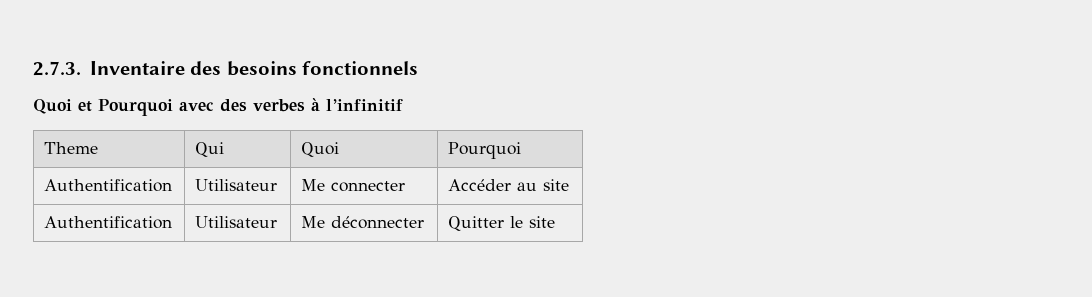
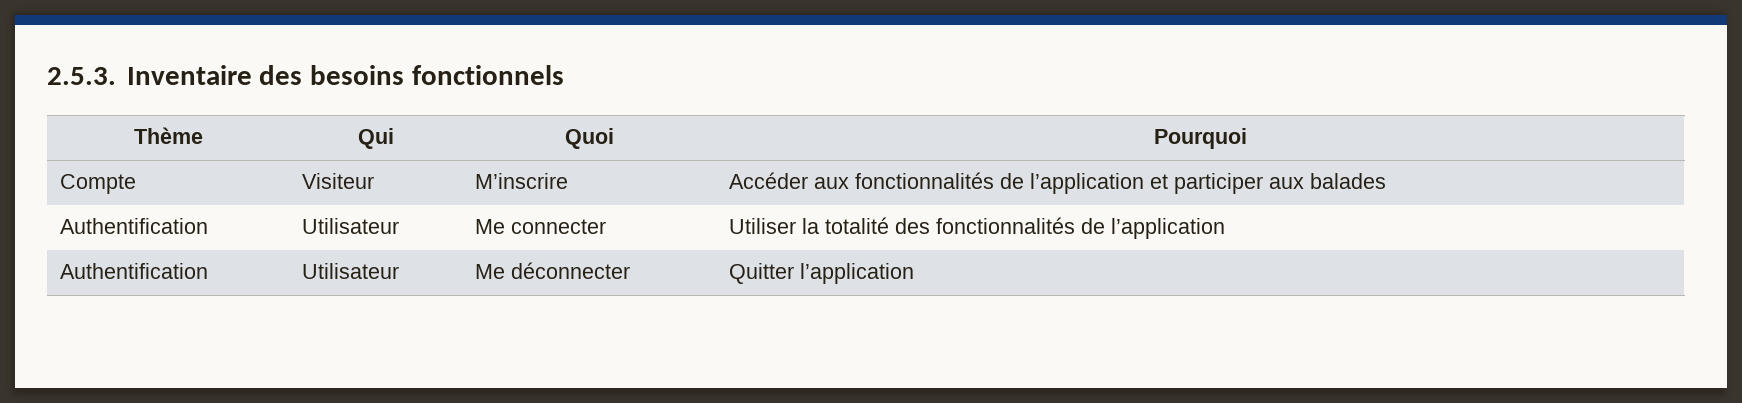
- 2.7.3. Inventaire des besoins fonctionnels
+ 2.5.3. Inventaire des besoins fonctionnels
- Quoi et Pourquoi avec des verbes à l’infinitif
- Theme | Qui | Quoi | Pourquoi
- Authentification | Utilisateur | Me connecter | Accéder au site
+ Thème | Qui | Quoi | Pourquoi
+ Compte | Visiteur | M’inscrire | Accéder aux fonctionnalités de l’application et participer aux balades
+ Authentification | Utilisateur | Me connecter | Utiliser la totalité des fonctionnalités de l’application
- Authentification | Utilisateur | Me déconnecter | Quitter le site
+ Authentification | Utilisateur | Me déconnecter | Quitter l’application

